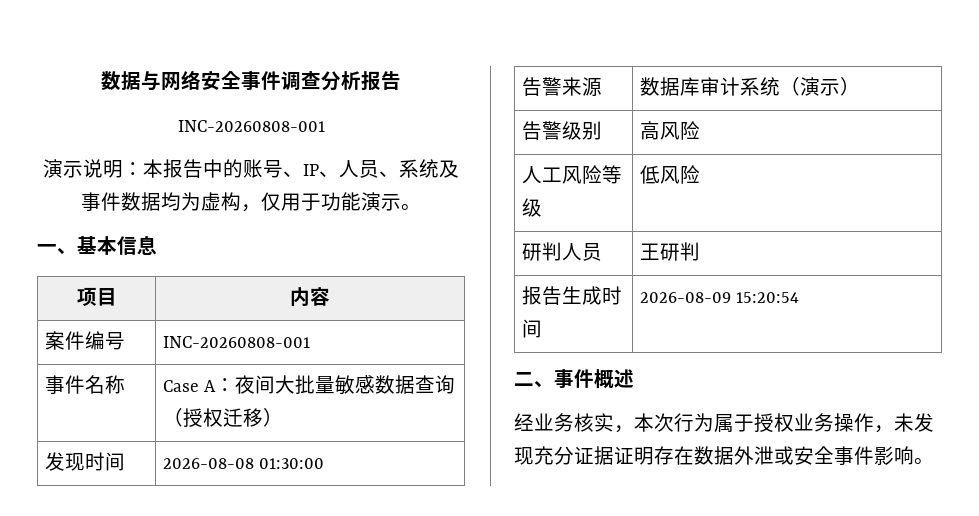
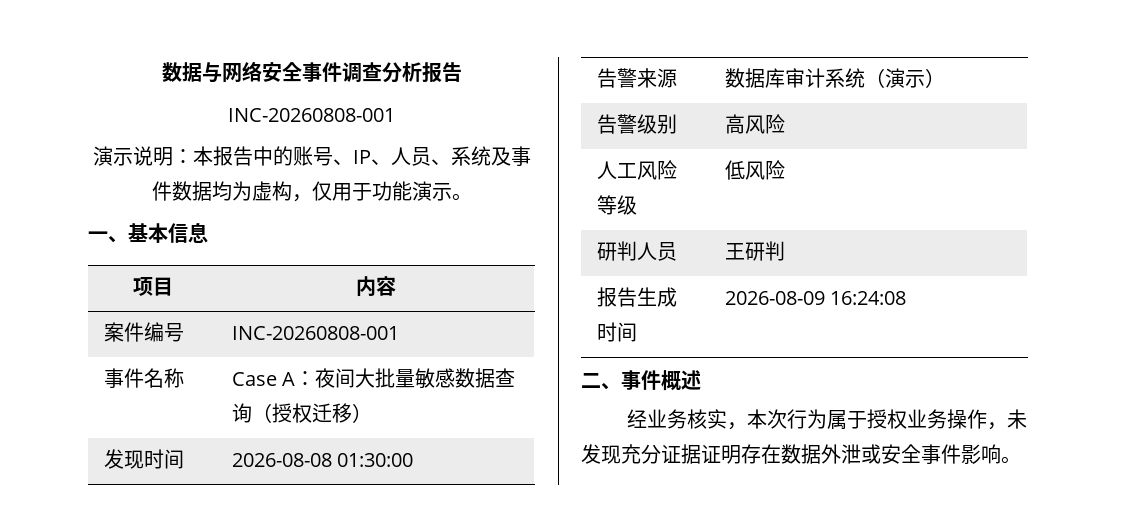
- 报告生成时间 | 2026-08-09 15:20:54
+ 报告生成时间 | 2026-08-09 16:24:08

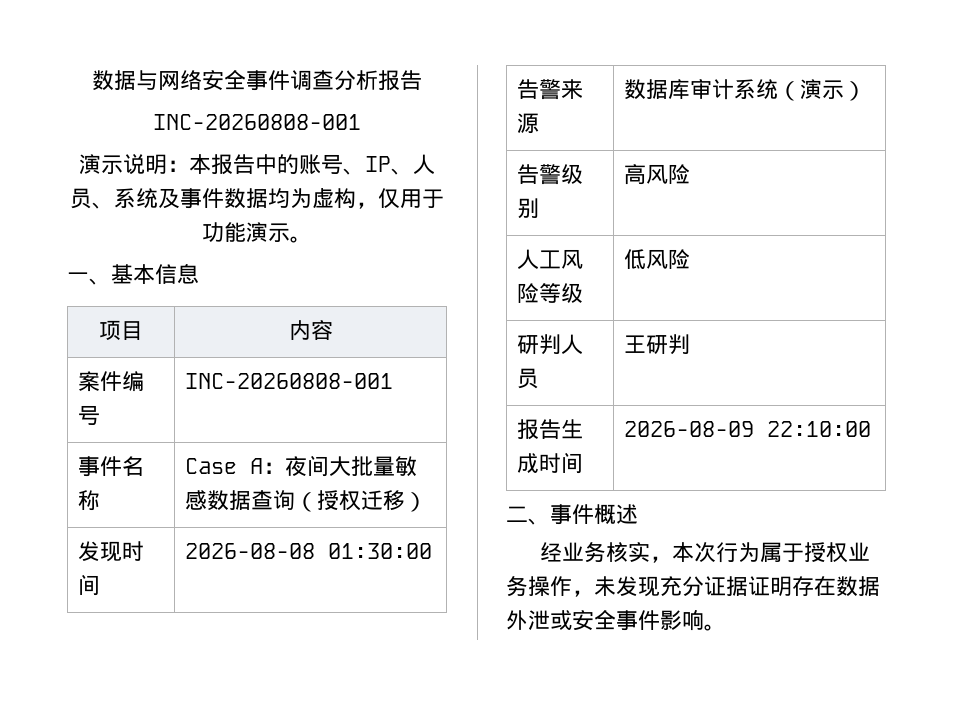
- 报告生成时间 | 2026-08-09 16:24:08
+ 报告生成时间 | 2026-08-09 22:10:00

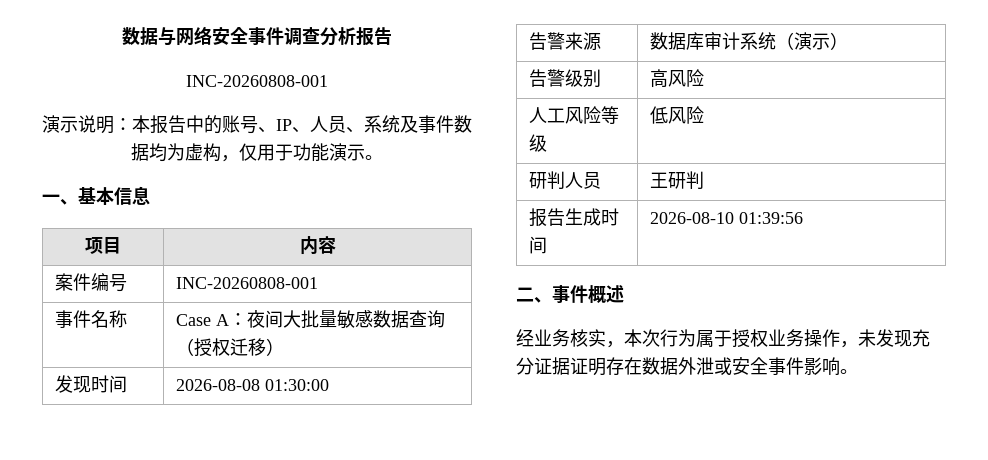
- 报告生成时间 | 2026-08-09 22:10:00
+ 报告生成时间 | 2026-08-10 01:39:56

